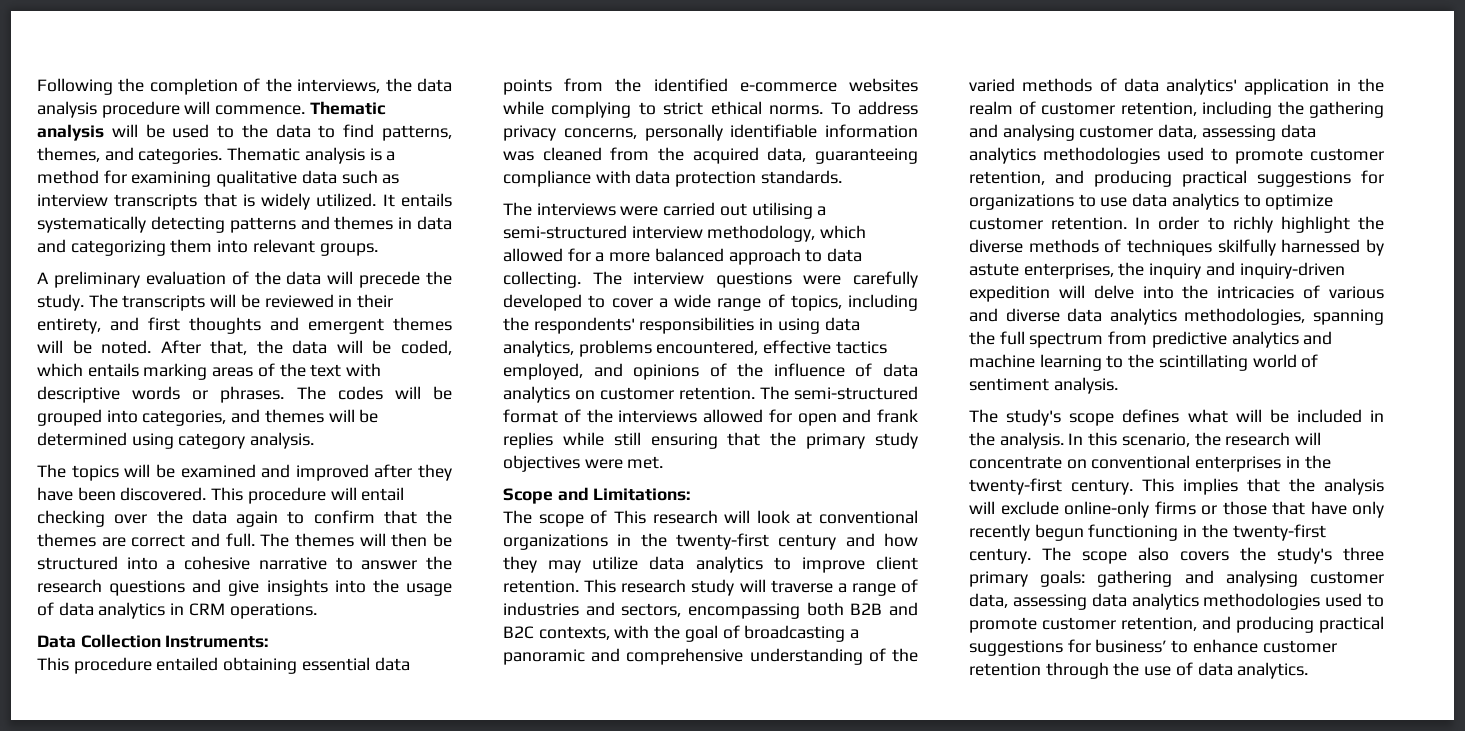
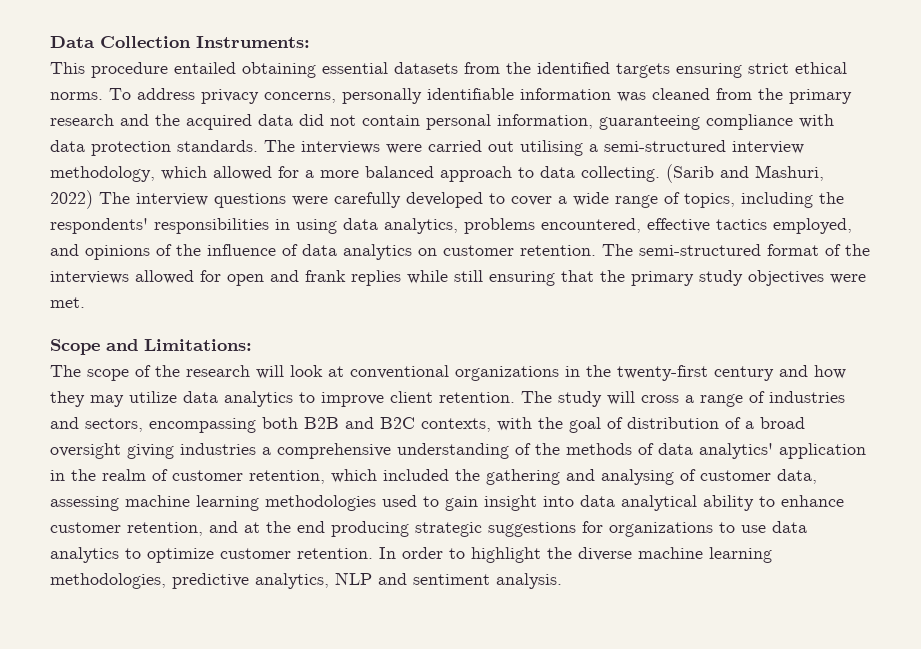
- Following the completion of the interviews, the data analysis procedure will commence. Thematic analysis will be used to the data to find patterns, themes, and categories. Thematic analysis is a method for examining qualitative data such as interview transcripts that is widely utilized. It entails systematically detecting patterns and themes in data and categorizing them into relevant groups.
- A preliminary evaluation of the data will precede the study. The transcripts will be reviewed in their entirety, and first thoughts and emergent themes will be noted. After that, the data will be coded, which entails marking areas of the text with descriptive words or phrases. The codes will be grouped into categories, and themes will be determined using category analysis.
- The topics will be examined and improved after they have been discovered. This procedure will entail checking over the data again to confirm that the themes are correct and full. The themes will then be structured into a cohesive narrative to answer the research questions and give insights into the usage of data analytics in CRM operations.
- This procedure entailed obtaining essential data points from the identified e-commerce websites while complying to strict ethical norms.
+ This procedure entailed obtaining essential datasets from the identified targets ensuring strict ethical norms.
- To address privacy concerns, personally identifiable information was cleaned from the acquired data, guaranteeing compliance with data protection standards.
- The interviews were carried out utilising a semi-structured interview methodology, which allowed for a more balanced approach to data collecting.
+ To address privacy concerns, personally identifiable information was cleaned from the primary research and the acquired data did not contain personal information, guaranteeing compliance with data protection standards. The interviews were carried out utilising a semi-structured interview methodology, which allowed for a more balanced approach to data collecting.
- The interview questions were carefully developed to cover a wide range of topics, including the respondents' responsibilities in using data analytics, problems encountered, effective tactics employed, and opinions of the influence of data analytics on customer retention.
+ (Sarib and Mashuri, 2022) The interview questions were carefully developed to cover a wide range of topics, including the respondents' responsibilities in using data analytics, problems encountered, effective tactics employed, and opinions of the influence of data analytics on customer retention.
- The scope of This research will look at conventional organizations in the twenty-first century and how they may utilize data analytics to improve client retention.
+ The scope of the research will look at conventional organizations in the twenty-first century and how they may utilize data analytics to improve client retention.
- This research study will traverse a range of industries and sectors, encompassing both B2B and B2C contexts, with the goal of broadcasting a panoramic and comprehensive understanding of the varied methods of data analytics' application in the realm of customer retention, including the gathering and analysing customer data, assessing data analytics methodologies used to promote customer retention, and producing practical suggestions for organizations to use data analytics to optimize customer retention.
+ The study will cross a range of industries and sectors, encompassing both B2B and B2C contexts, with the goal of distribution of a broad oversight giving industries a comprehensive understanding of the methods of data analytics' application in the realm of customer retention, which included the gathering and analysing of customer data, assessing machine learning methodologies used to gain insight into data analytical ability to enhance customer retention, and at the end producing strategic suggestions for organizations to use data analytics to optimize customer retention.
- In order to richly highlight the diverse methods of techniques skilfully harnessed by astute enterprises, the inquiry and inquiry-driven expedition will delve into the intricacies of various and diverse data analytics methodologies, spanning the full spectrum from predictive analytics and machine learning to the scintillating world of sentiment analysis.
- The study's scope defines what will be included in the analysis. In this scenario, the research will concentrate on conventional enterprises in the twenty-first century. This implies that the analysis will exclude online-only firms or those that have only recently begun functioning in the twenty-first century. The scope also covers the study's three primary goals: gathering and analysing customer data, assessing data analytics methodologies used to promote customer retention, and producing practical suggestions for business’ to enhance customer retention through the use of data analytics.
+ In order to highlight the diverse machine learning methodologies, predictive analytics, NLP and sentiment analysis.

